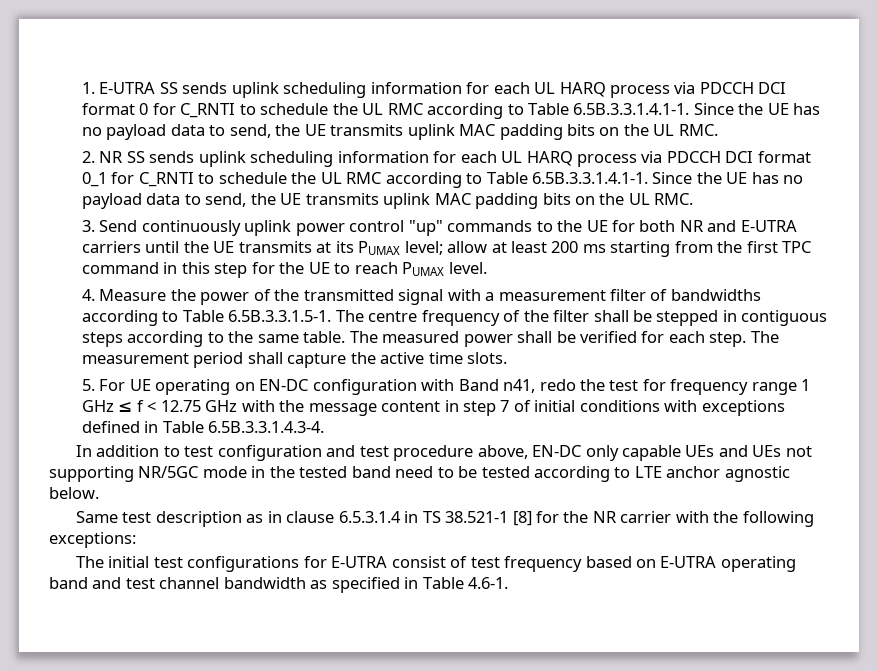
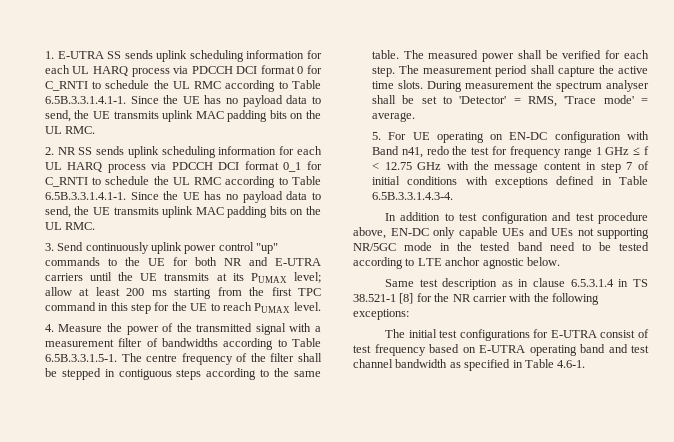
+ During measurement the spectrum analyser shall be set to 'Detector' = RMS, 'Trace mode' = average.

